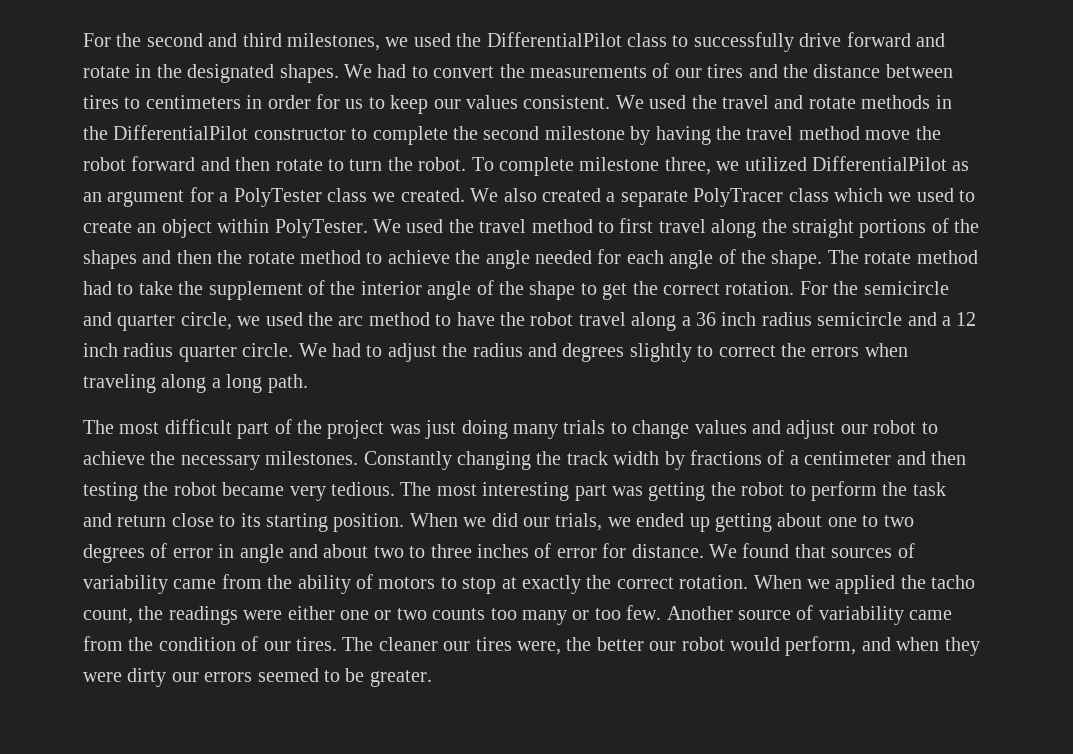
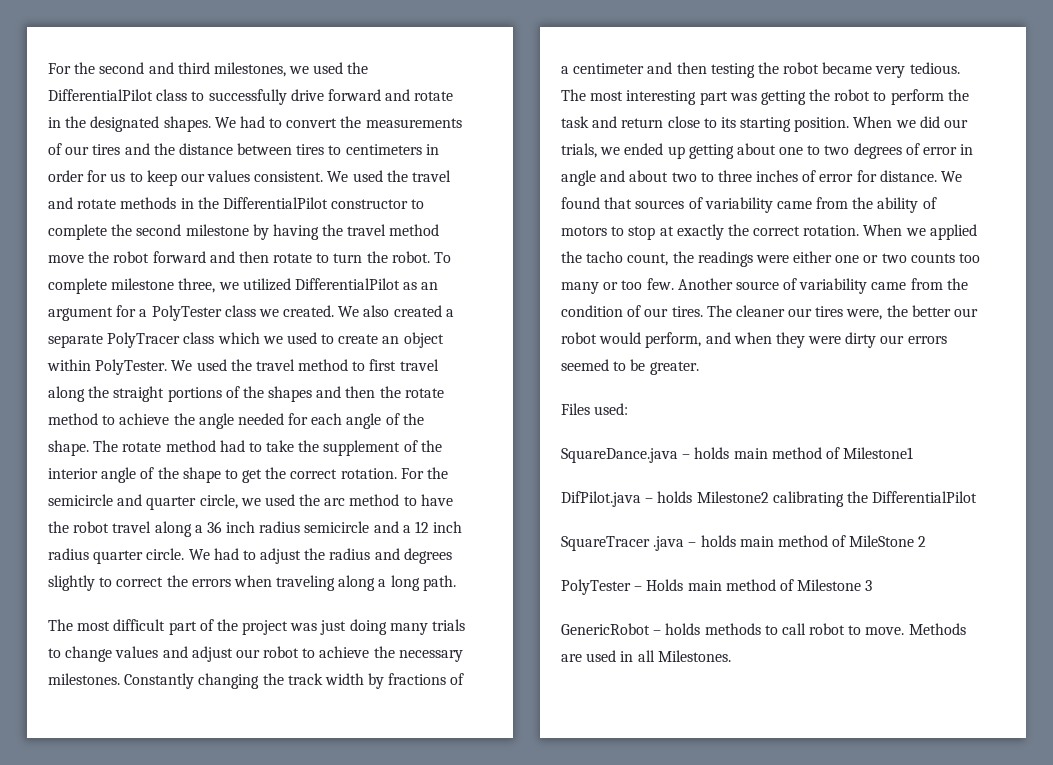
+ Files used:
+ SquareDance.java – holds main method of Milestone1
+ DifPilot.java – holds Milestone2 calibrating the DifferentialPilot
+ SquareTracer .java – holds main method of MileStone 2
+ PolyTester – Holds main method of Milestone 3
+ GenericRobot – holds methods to call robot to move. Methods are used in all Milestones.

